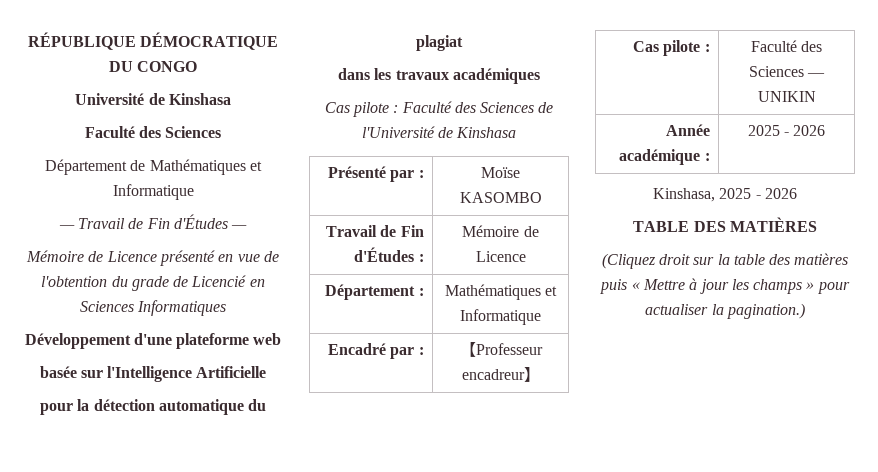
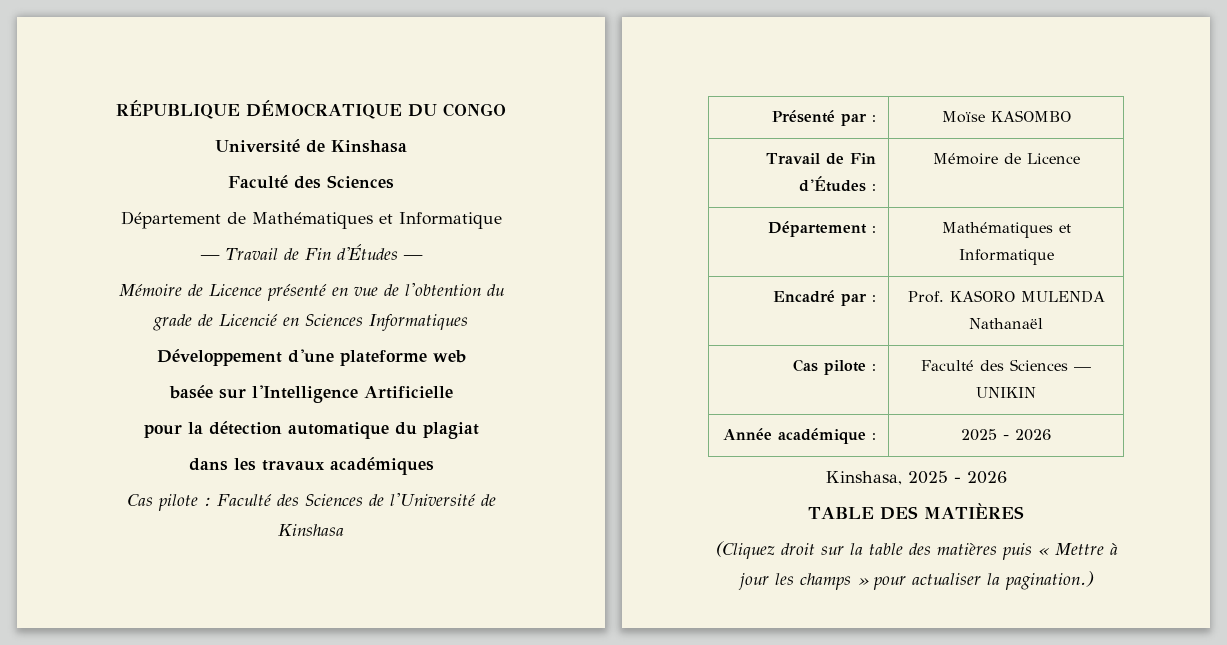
- Encadré par : | 【Professeur encadreur】
+ Encadré par : | Prof. KASORO MULENDA Nathanaël

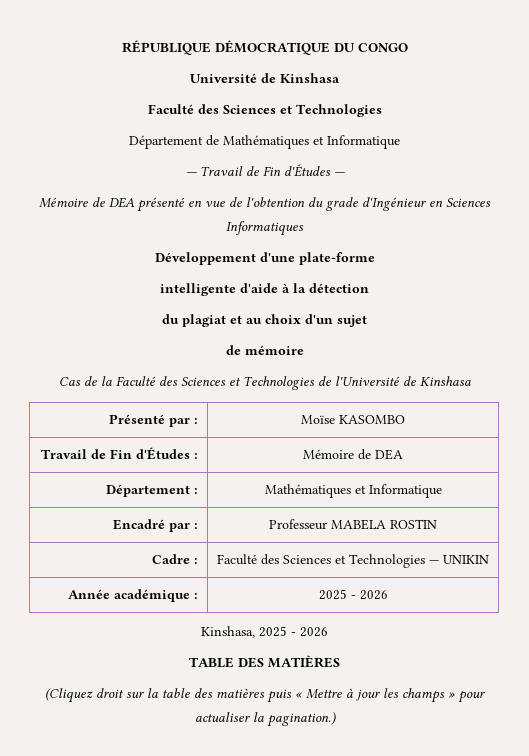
  Université de Kinshasa
- Faculté des Sciences
+ Faculté des Sciences et Technologies
- Mémoire de Licence présenté en vue de l'obtention du grade de Licencié en Sciences Informatiques
+ Mémoire de DEA présenté en vue de l'obtention du grade d'Ingénieur en Sciences Informatiques
- Développement d'une plateforme web
- basée sur l'Intelligence Artificielle
- pour la détection automatique du plagiat
- dans les travaux académiques
- Cas pilote : Faculté des Sciences de l'Université de Kinshasa
+ Développement d'une plate-forme
+ intelligente d'aide à la détection
+ du plagiat et au choix d'un sujet
+ de mémoire
+ Cas de la Faculté des Sciences et Technologies de l'Université de Kinshasa
- Travail de Fin d'Études : | Mémoire de Licence
+ Travail de Fin d'Études : | Mémoire de DEA
- Encadré par : | Prof. KASORO MULENDA Nathanaël
- Cas pilote : | Faculté des Sciences — UNIKIN
+ Encadré par : | Professeur MABELA ROSTIN
+ Cadre : | Faculté des Sciences et Technologies — UNIKIN

